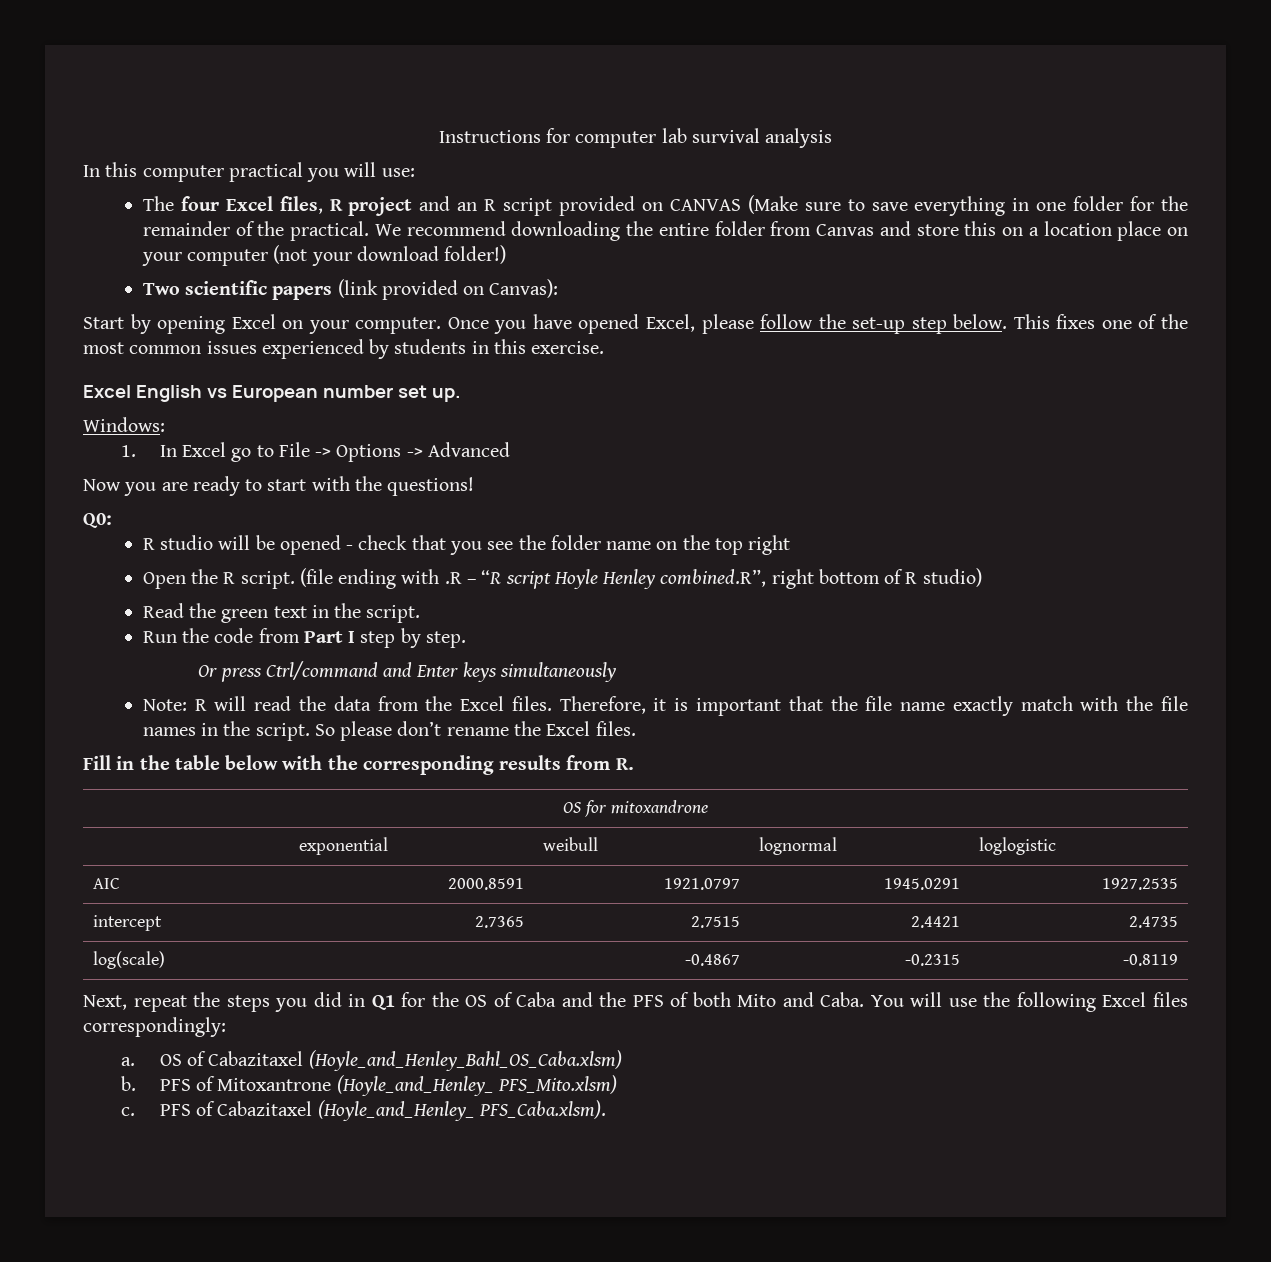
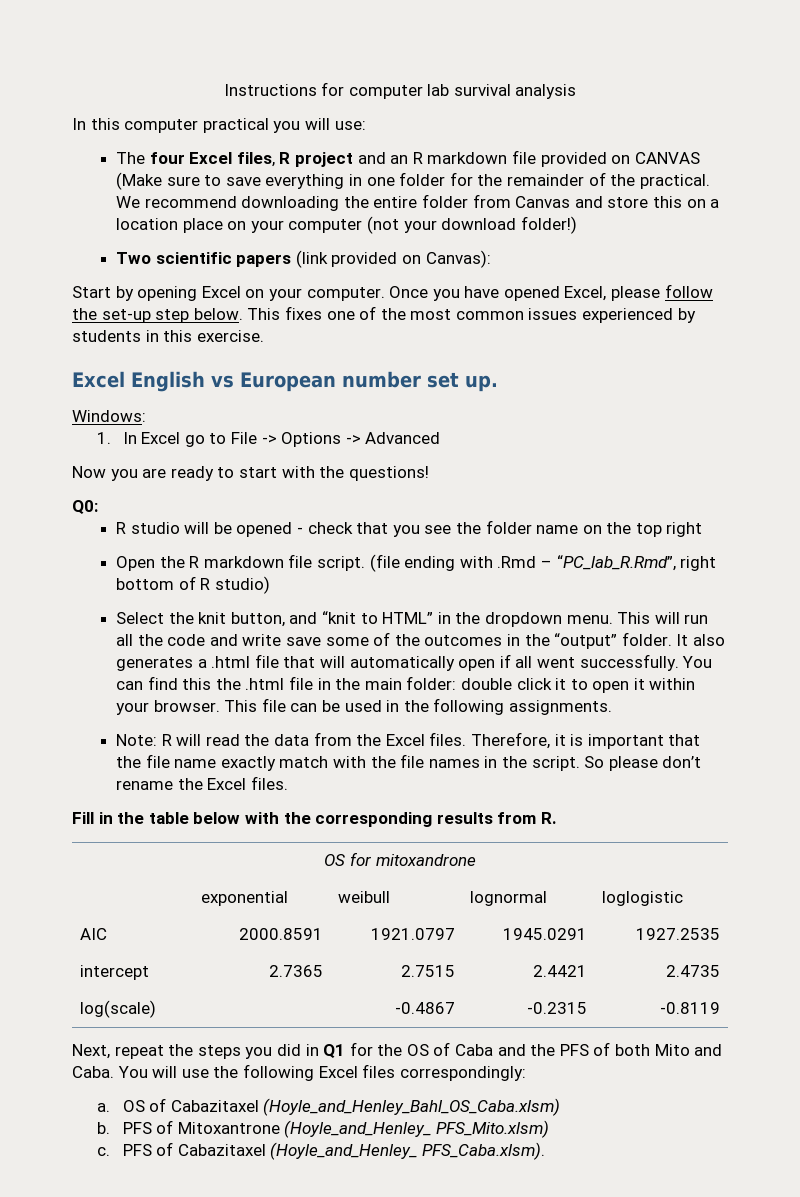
- The four Excel files, R project and an R script provided on CANVAS (Make sure to save everything in one folder for the remainder of the practical.
+ The four Excel files, R project and an R markdown file provided on CANVAS (Make sure to save everything in one folder for the remainder of the practical.
- Open the R script.
+ Open the R markdown file script.
- (file ending with .R – “R script Hoyle Henley combined.R”, right bottom of R studio)
+ (file ending with .Rmd – “PC_lab_R.Rmd”, right bottom of R studio)
- Read the green text in the script.
- Run the code from Part I step by step.
- Or press Ctrl/command and Enter keys simultaneously
+ Select the knit button, and “knit to HTML” in the dropdown menu. This will run all the code and write save some of the outcomes in the “output” folder. It also generates a .html file that will automatically open if all went successfully. You can find this the .html file in the main folder: double click it to open it within your browser. This file can be used in the following assignments.

